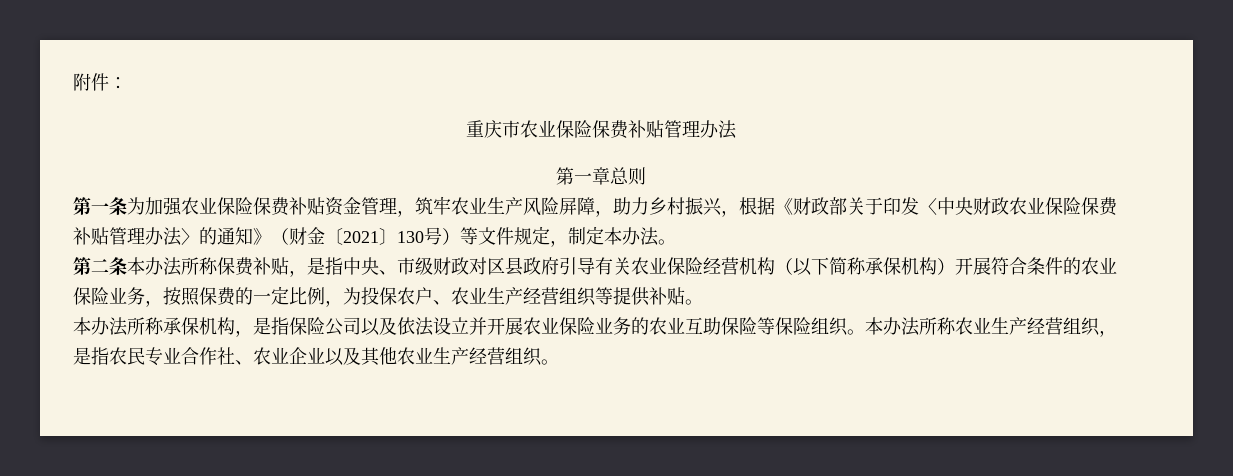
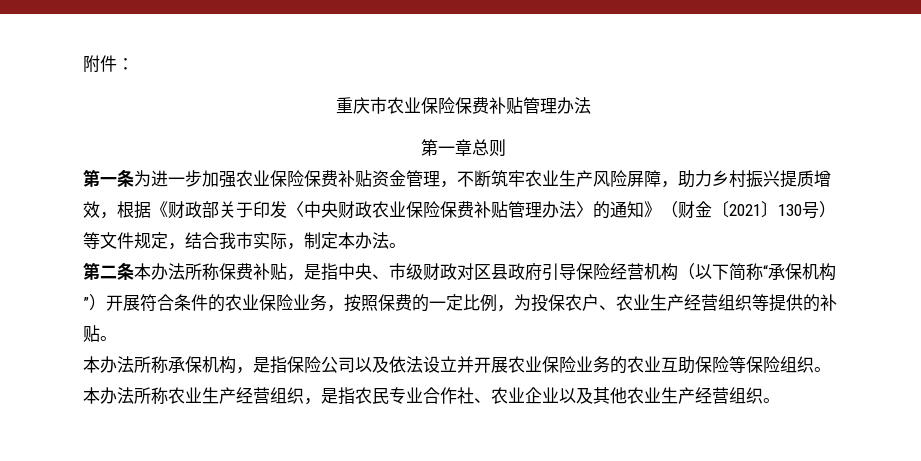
- 第一条为加强农业保险保费补贴资金管理，筑牢农业生产风险屏障，助力乡村振兴，根据《财政部关于印发〈中央财政农业保险保费补贴管理办法〉的通知》（财金〔2021〕130号）等文件规定，制定本办法。
+ 第一条为进一步加强农业保险保费补贴资金管理，不断筑牢农业生产风险屏障，助力乡村振兴提质增效，根据《财政部关于印发〈中央财政农业保险保费补贴管理办法〉的通知》（财金〔2021〕130号）等文件规定，结合我市实际，制定本办法。
- 第二条本办法所称保费补贴，是指中央、市级财政对区县政府引导有关农业保险经营机构（以下简称承保机构）开展符合条件的农业保险业务，按照保费的一定比例，为投保农户、农业生产经营组织等提供补贴。
+ 第二条本办法所称保费补贴，是指中央、市级财政对区县政府引导保险经营机构（以下简称“承保机构”）开展符合条件的农业保险业务，按照保费的一定比例，为投保农户、农业生产经营组织等提供的补贴。

